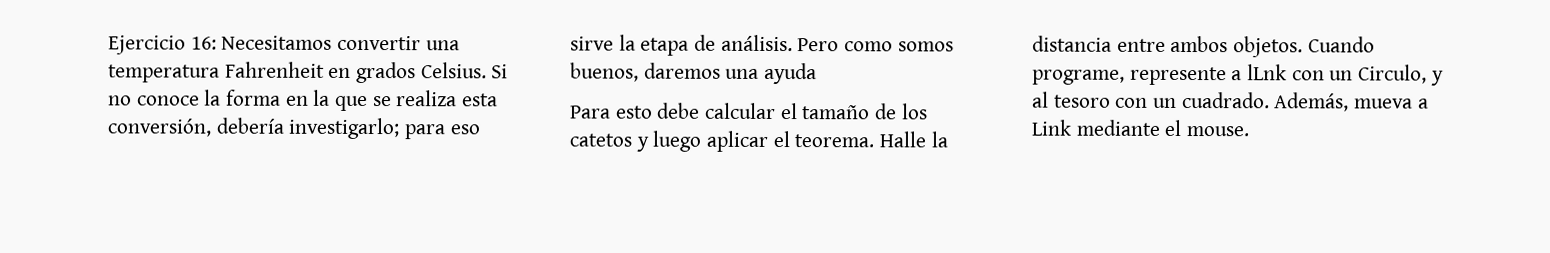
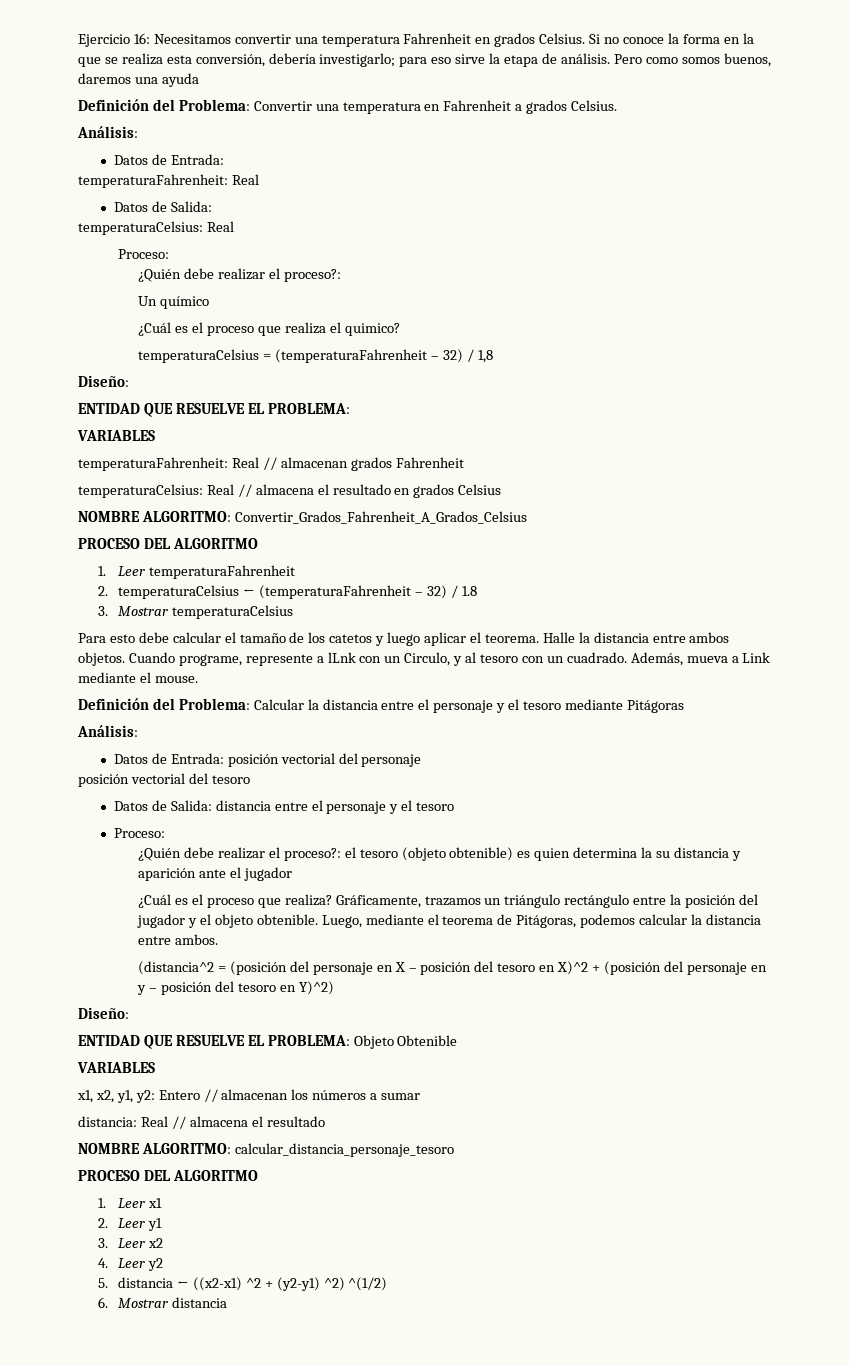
+ Definición del Problema: Convertir una temperatura en Fahrenheit a grados Celsius.
+ Análisis:
+ Datos de Entrada:
+ temperaturaFahrenheit: Real
+ Datos de Salida:
+ temperaturaCelsius: Real
+ Proceso:
+ ¿Quién debe realizar el proceso?:
+ Un químico
+ ¿Cuál es el proceso que realiza el quimico?
+ temperaturaCelsius = (temperaturaFahrenheit – 32) / 1,8
+ Diseño:
+ ENTIDAD QUE RESUELVE EL PROBLEMA:
+ VARIABLES
+ temperaturaFahrenheit: Real // almacenan grados Fahrenheit
+ temperaturaCelsius: Real // almacena el resultado en grados Celsius
+ NOMBRE ALGORITMO: Convertir_Grados_Fahrenheit_A_Grados_Celsius
+ PROCESO DEL ALGORITMO
+ 1. Leer temperaturaFahrenheit
+ 2. temperaturaCelsius ← (temperaturaFahrenheit – 32) / 1.8
+ 3. Mostrar temperaturaCelsius
+ Definición del Problema: Calcular la distancia entre el personaje y el tesoro mediante Pitágoras
+ Análisis:
+ Datos de Entrada: posición vectorial del personaje
+ posición vectorial del tesoro
+ Datos de Salida: distancia entre el personaje y el tesoro
+ Proceso:
+ ¿Quién debe realizar el proceso?: el tesoro (objeto obtenible) es quien determina la su distancia y aparición ante el jugador
+ ¿Cuál es el proceso que realiza? Gráficamente, trazamos un triángulo rectángulo entre la posición del jugador y el objeto obtenible. Luego, mediante el teorema de Pitágoras, podemos calcular la distancia entre ambos.
+ (distancia^2 = (posición del personaje en X – posición del tesoro en X)^2 + (posición del personaje en y – posición del tesoro en Y)^2)
+ Diseño:
+ ENTIDAD QUE RESUELVE EL PROBLEMA: Objeto Obtenible
+ VARIABLES
+ x1, x2, y1, y2: Entero // almacenan los números a sumar
+ distancia: Real // almacena el resultado
+ NOMBRE ALGORITMO: calcular_distancia_personaje_tesoro
+ PROCESO DEL ALGORITMO
+ 1. Leer x1
+ 2. Leer y1
+ 3. Leer x2
+ 4. Leer y2
+ 5. distancia ← ((x2-x1) ^2 + (y2-y1) ^2) ^(1/2)
+ 6. Mostrar distancia

